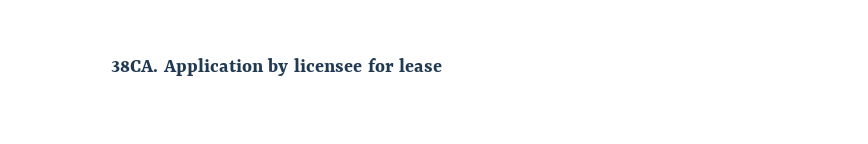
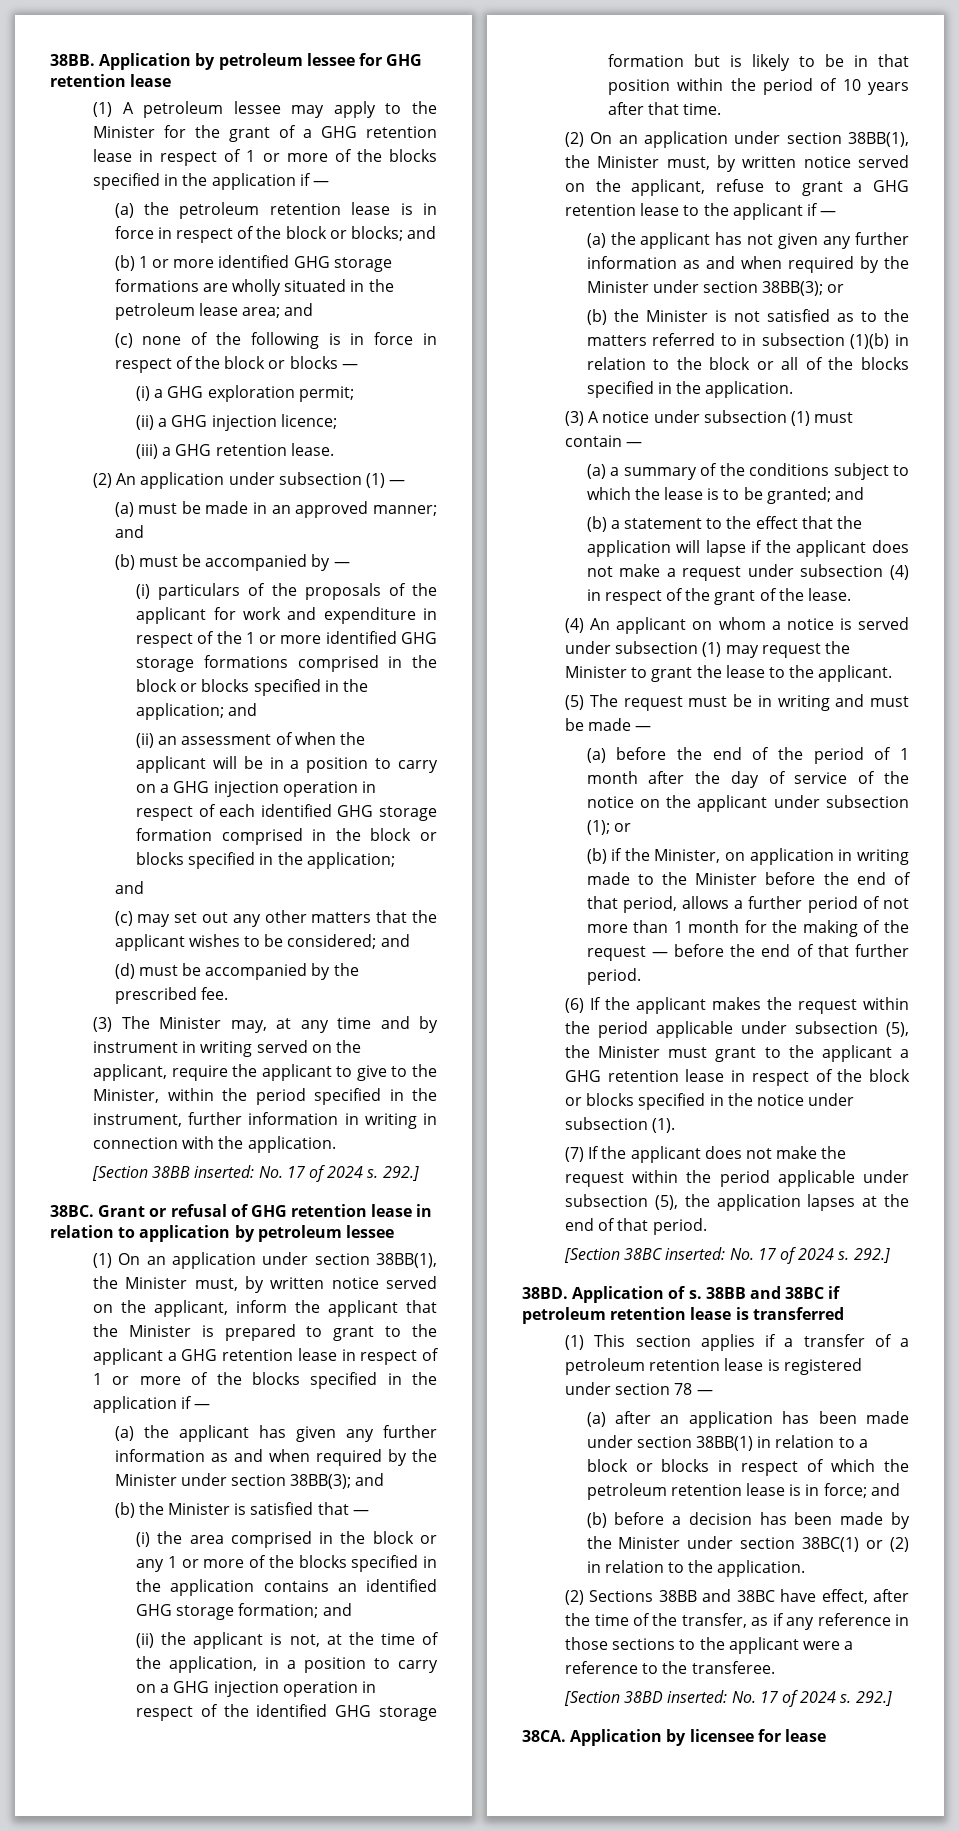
+ 38BB. Application by petroleum lessee for GHG retention lease
+ (1) A petroleum lessee may apply to the Minister for the grant of a GHG retention lease in respect of 1 or more of the blocks specified in the application if —
+ (a) the petroleum retention lease is in force in respect of the block or blocks; and
+ (b) 1 or more identified GHG storage formations are wholly situated in the petroleum lease area; and
+ (c) none of the following is in force in respect of the block or blocks —
+ (i) a GHG exploration permit;
+ (ii) a GHG injection licence;
+ (iii) a GHG retention lease.
+ (2) An application under subsection (1) —
+ (a) must be made in an approved manner; and
+ (b) must be accompanied by —
+ (i) particulars of the proposals of the applicant for work and expenditure in respect of the 1 or more identified GHG storage formations comprised in the block or blocks specified in the application; and
+ (ii) an assessment of when the applicant will be in a position to carry on a GHG injection operation in respect of each identified GHG storage formation comprised in the block or blocks specified in the application;
+ and
+ (c) may set out any other matters that the applicant wishes to be considered; and
+ (d) must be accompanied by the prescribed fee.
+ (3) The Minister may, at any time and by instrument in writing served on the applicant, require the applicant to give to the Minister, within the period specified in the instrument, further information in writing in connection with the application.
+ [Section 38BB inserted: No. 17 of 2024 s. 292.]
+ 38BC. Grant or refusal of GHG retention lease in relation to application by petroleum lessee
+ (1) On an application under section 38BB(1), the Minister must, by written notice served on the applicant, inform the applicant that the Minister is prepared to grant to the applicant a GHG retention lease in respect of 1 or more of the blocks specified in the application if —
+ (a) the applicant has given any further information as and when required by the Minister under section 38BB(3); and
+ (b) the Minister is satisfied that —
+ (i) the area comprised in the block or any 1 or more of the blocks specified in the application contains an identified GHG storage formation; and
+ (ii) the applicant is not, at the time of the application, in a position to carry on a GHG injection operation in respect of the identified GHG storage formation but is likely to be in that position within the period of 10 years after that time.
+ (2) On an application under section 38BB(1), the Minister must, by written notice served on the applicant, refuse to grant a GHG retention lease to the applicant if —
+ (a) the applicant has not given any further information as and when required by the Minister under section 38BB(3); or
+ (b) the Minister is not satisfied as to the matters referred to in subsection (1)(b) in relation to the block or all of the blocks specified in the application.
+ (3) A notice under subsection (1) must contain —
+ (a) a summary of the conditions subject to which the lease is to be granted; and
+ (b) a statement to the effect that the application will lapse if the applicant does not make a request under subsection (4) in respect of the grant of the lease.
+ (4) An applicant on whom a notice is served under subsection (1) may request the Minister to grant the lease to the applicant.
+ (5) The request must be in writing and must be made —
+ (a) before the end of the period of 1 month after the day of service of the notice on the applicant under subsection (1); or
+ (b) if the Minister, on application in writing made to the Minister before the end of that period, allows a further period of not more than 1 month for the making of the request — before the end of that further period.
+ (6) If the applicant makes the request within the period applicable under subsection (5), the Minister must grant to the applicant a GHG retention lease in respect of the block or blocks specified in the notice under subsection (1).
+ (7) If the applicant does not make the request within the period applicable under subsection (5), the application lapses at the end of that period.
+ [Section 38BC inserted: No. 17 of 2024 s. 292.]
+ 38BD. Application of s. 38BB and 38BC if petroleum retention lease is transferred
+ (1) This section applies if a transfer of a petroleum retention lease is registered under section 78 —
+ (a) after an application has been made under section 38BB(1) in relation to a block or blocks in respect of which the petroleum retention lease is in force; and
+ (b) before a decision has been made by the Minister under section 38BC(1) or (2) in relation to the application.
+ (2) Sections 38BB and 38BC have effect, after the time of the transfer, as if any reference in those sections to the applicant were a reference to the transferee.
+ [Section 38BD inserted: No. 17 of 2024 s. 292.]

